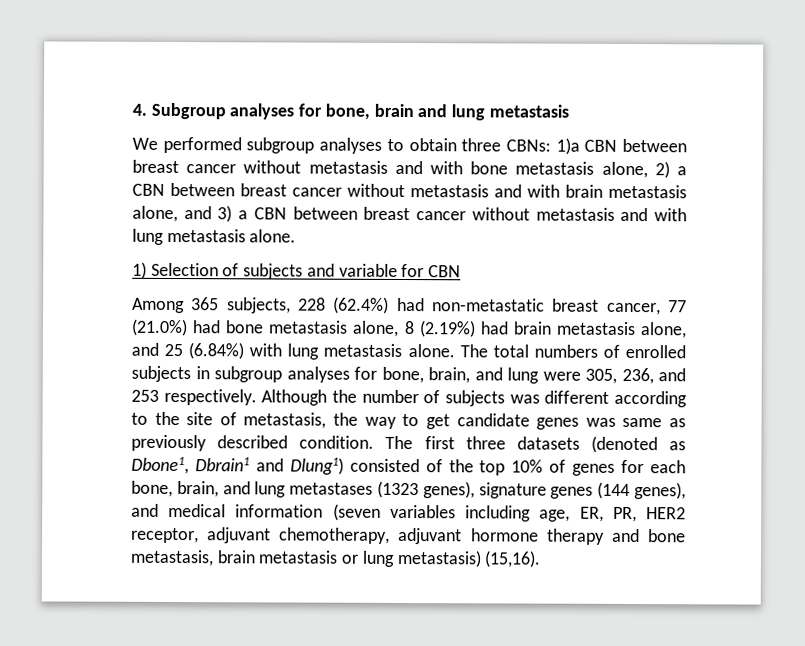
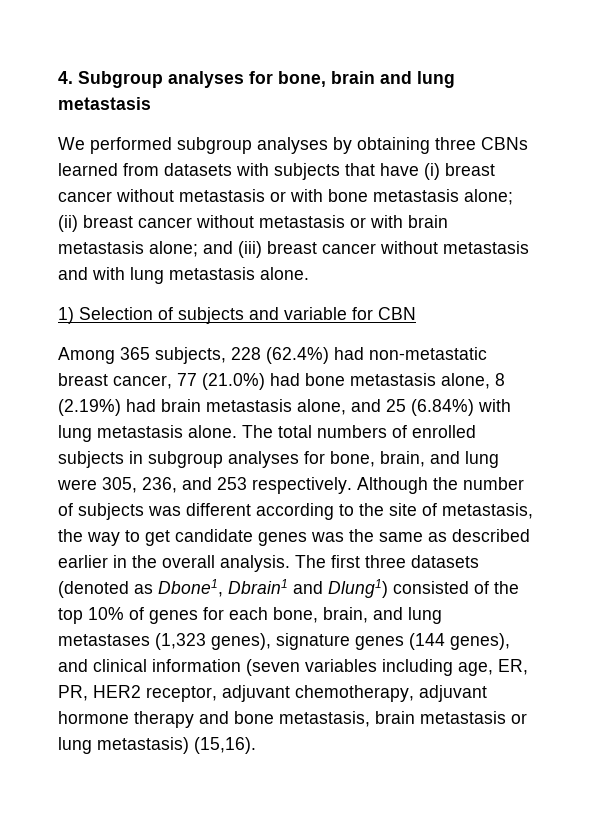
- We performed subgroup analyses to obtain three CBNs: 1)a CBN between breast cancer without metastasis and with bone metastasis alone, 2) a CBN between breast cancer without metastasis and with brain metastasis alone, and 3) a CBN between breast cancer without metastasis and with lung metastasis alone.
+ We performed subgroup analyses by obtaining three CBNs learned from datasets with subjects that have (i) breast cancer without metastasis or with bone metastasis alone; (ii) breast cancer without metastasis or with brain metastasis alone; and (iii) breast cancer without metastasis and with lung metastasis alone.
- Although the number of subjects was different according to the site of metastasis, the way to get candidate genes was same as previously described condition.
+ Although the number of subjects was different according to the site of metastasis, the way to get candidate genes was the same as described earlier in the overall analysis.
- The first three datasets (denoted as Dbone1, Dbrain1 and Dlung1) consisted of the top 10% of genes for each bone, brain, and lung metastases (1323 genes), signature genes (144 genes), and medical information (seven variables including age, ER, PR, HER2 receptor, adjuvant chemotherapy, adjuvant hormone therapy and bone metastasis, brain metastasis or lung metastasis) (15,16).
+ The first three datasets (denoted as Dbone1, Dbrain1 and Dlung1) consisted of the top 10% of genes for each bone, brain, and lung metastases (1,323 genes), signature genes (144 genes), and clinical information (seven variables including age, ER, PR, HER2 receptor, adjuvant chemotherapy, adjuvant hormone therapy and bone metastasis, brain metastasis or lung metastasis) (15,16).

